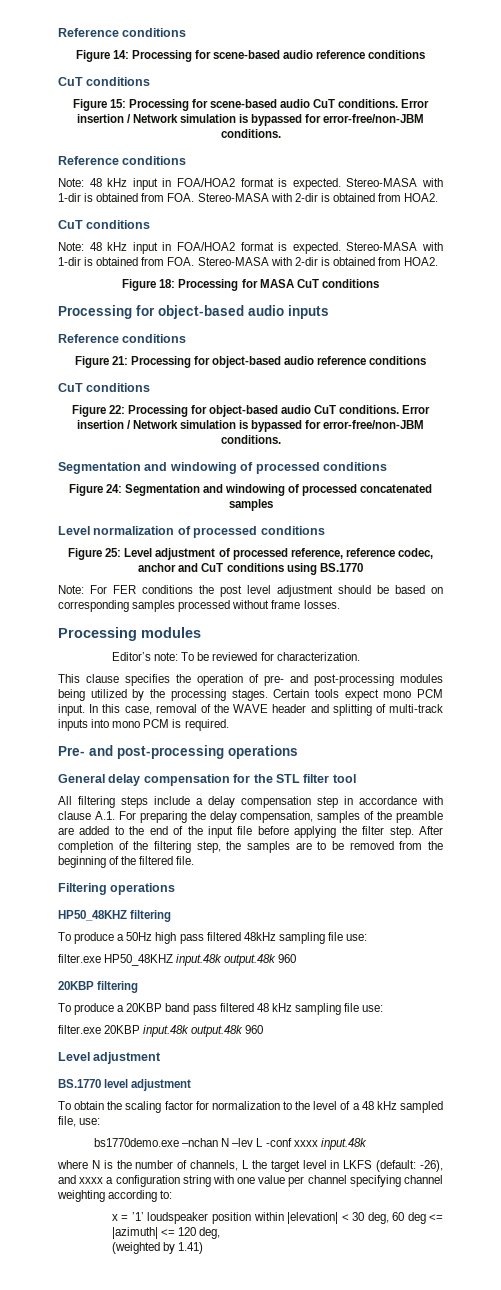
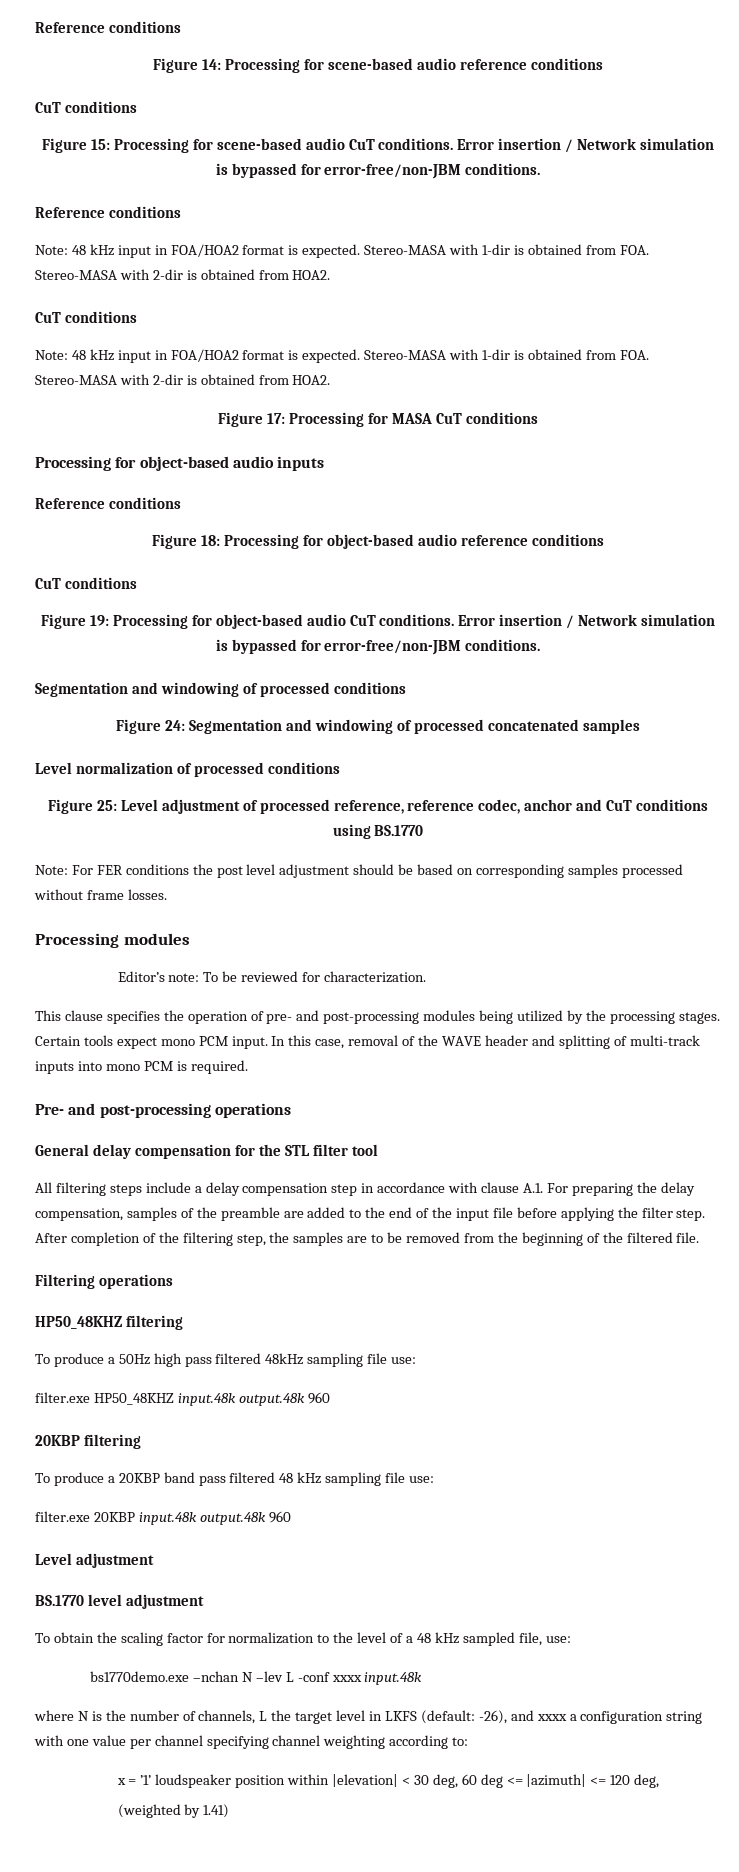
- Figure 18: Processing for MASA CuT conditions
+ Figure 17: Processing for MASA CuT conditions
- Figure 21: Processing for object-based audio reference conditions
+ Figure 18: Processing for object-based audio reference conditions
- Figure 22: Processing for object-based audio CuT conditions.
+ Figure 19: Processing for object-based audio CuT conditions.

